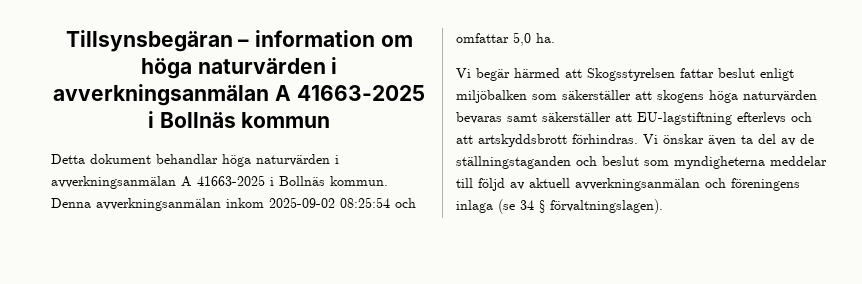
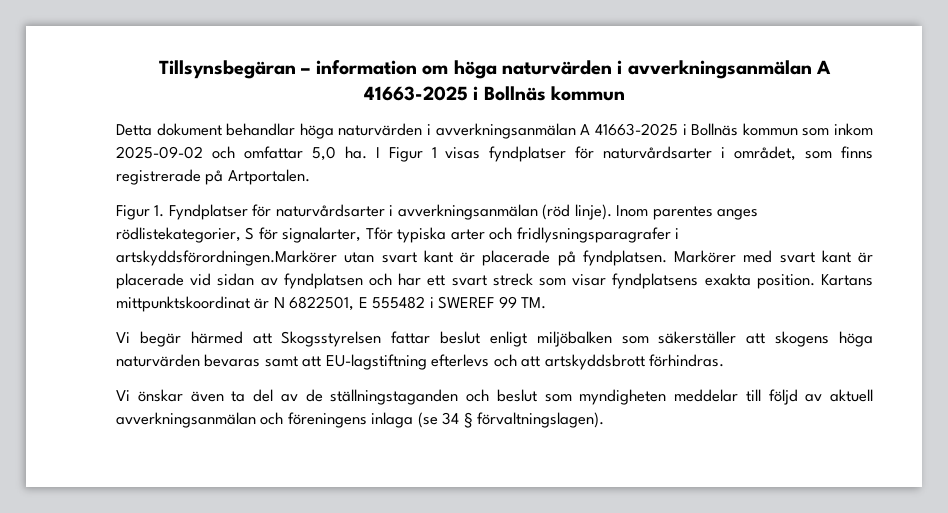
- Detta dokument behandlar höga naturvärden i avverkningsanmälan A 41663-2025 i Bollnäs kommun. Denna avverkningsanmälan inkom 2025-09-02 08:25:54 och omfattar 5,0 ha.
+ Detta dokument behandlar höga naturvärden i avverkningsanmälan A 41663-2025 i Bollnäs kommun som inkom 2025-09-02 och omfattar 5,0 ha. I Figur 1 visas fyndplatser för naturvårdsarter i området, som finns registrerade på Artportalen.
+ Figur 1. Fyndplatser för naturvårdsarter i avverkningsanmälan (röd linje). Inom parentes anges rödlistekategorier, S för signalarter, Tför typiska arter och fridlysningsparagrafer i artskyddsförordningen.Markörer utan svart kant är placerade på fyndplatsen. Markörer med svart kant är placerade vid sidan av fyndplatsen och har ett svart streck som visar fyndplatsens exakta position. Kartans mittpunktskoordinat är N 6822501, E 555482 i SWEREF 99 TM.
- Vi begär härmed att Skogsstyrelsen fattar beslut enligt miljöbalken som säkerställer att skogens höga naturvärden bevaras samt säkerställer att EU-lagstiftning efterlevs och att artskyddsbrott förhindras. Vi önskar även ta del av de ställningstaganden och beslut som myndigheterna meddelar till följd av aktuell avverkningsanmälan och föreningens inlaga (se 34 § förvaltningslagen).
+ Vi begär härmed att Skogsstyrelsen fattar beslut enligt miljöbalken som säkerställer att skogens höga naturvärden bevaras samt att EU-lagstiftning efterlevs och att artskyddsbrott förhindras.
+ Vi önskar även ta del av de ställningstaganden och beslut som myndigheten meddelar till följd av aktuell avverkningsanmälan och föreningens inlaga (se 34 § förvaltningslagen).

